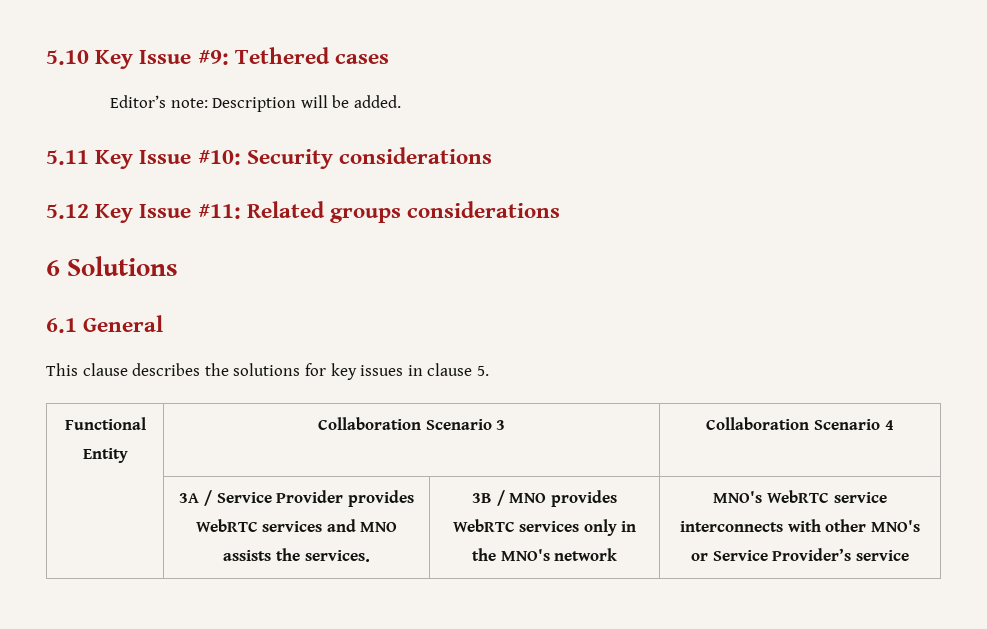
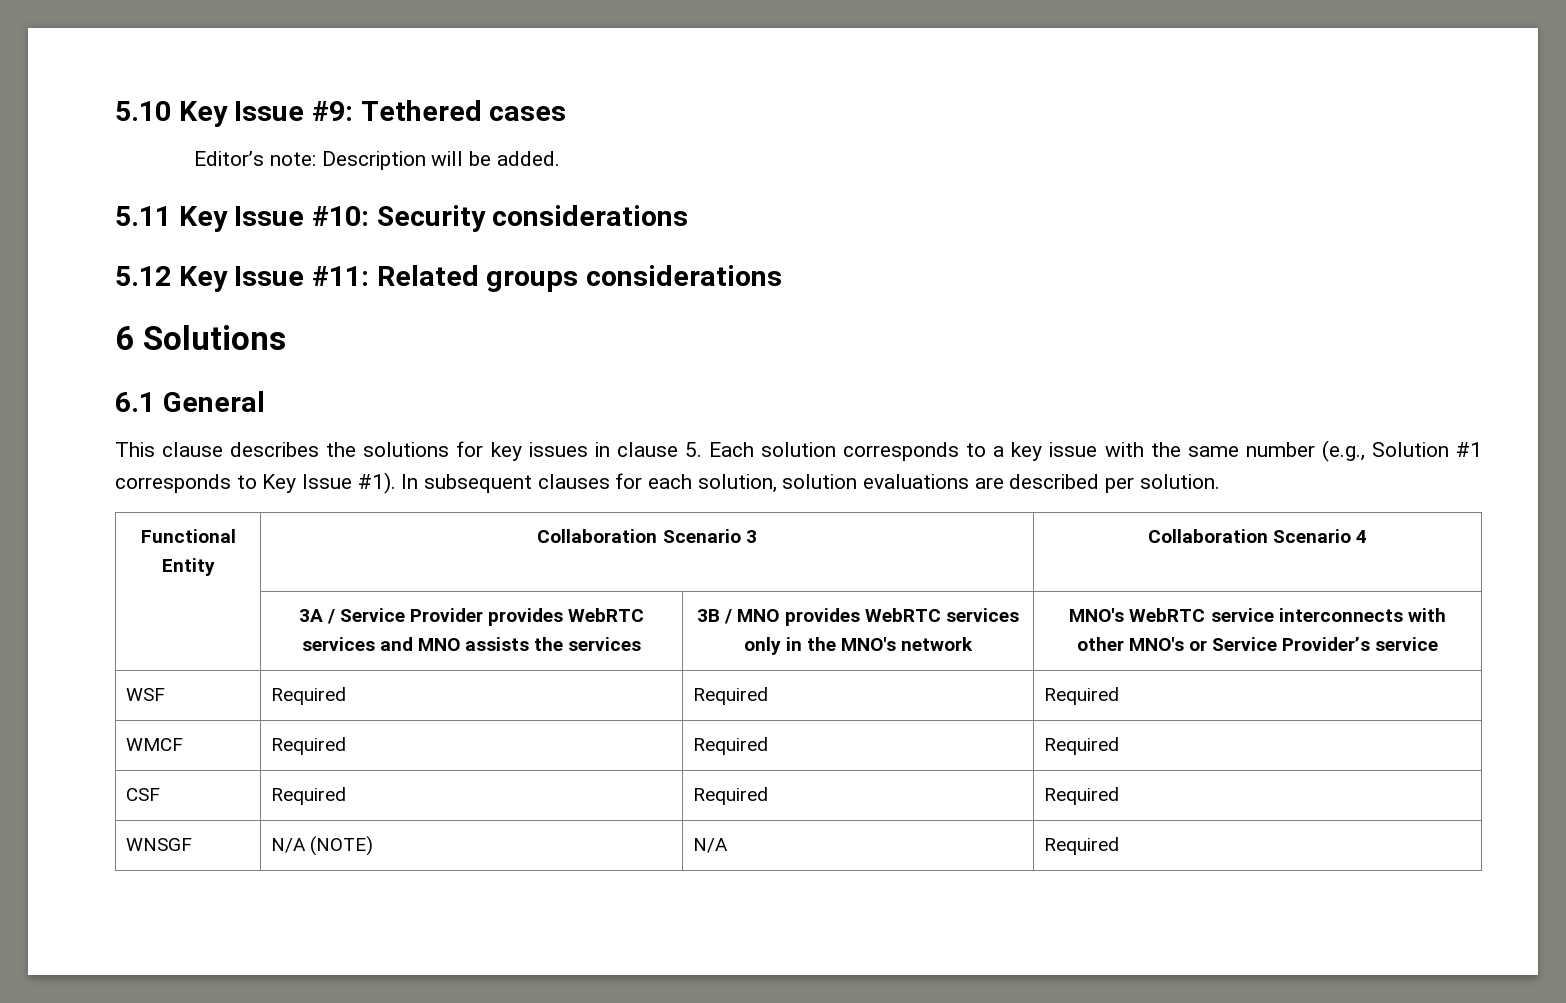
- This clause describes the solutions for key issues in clause 5.
+ This clause describes the solutions for key issues in clause 5. Each solution corresponds to a key issue with the same number (e.g., Solution #1 corresponds to Key Issue #1). In subsequent clauses for each solution, solution evaluations are described per solution.
- | 3A / Service Provider provides WebRTC services and MNO assists the services. | 3B / MNO provides WebRTC services only in the MNO's network | MNO's WebRTC service interconnects with other MNO's or Service Provider’s service
+ | 3A / Service Provider provides WebRTC services and MNO assists the services | 3B / MNO provides WebRTC services only in the MNO's network | MNO's WebRTC service interconnects with other MNO's or Service Provider’s service
+ WSF | Required | Required | Required
+ WMCF | Required | Required | Required
+ CSF | Required | Required | Required
+ WNSGF | N/A (NOTE) | N/A | Required

